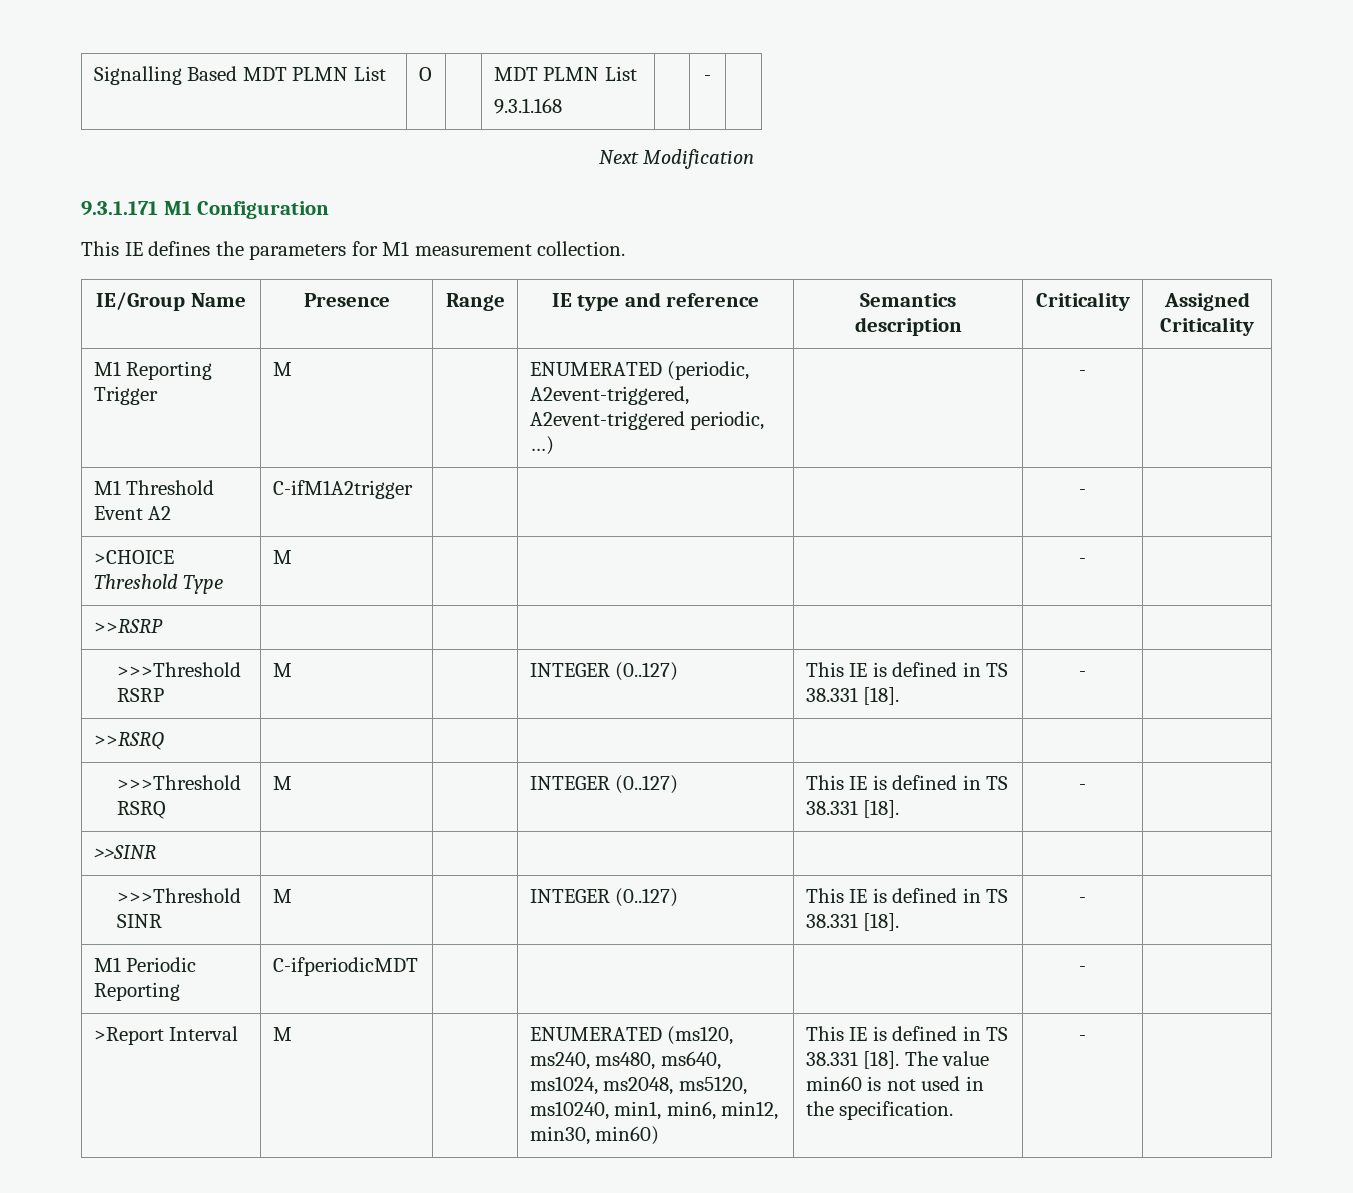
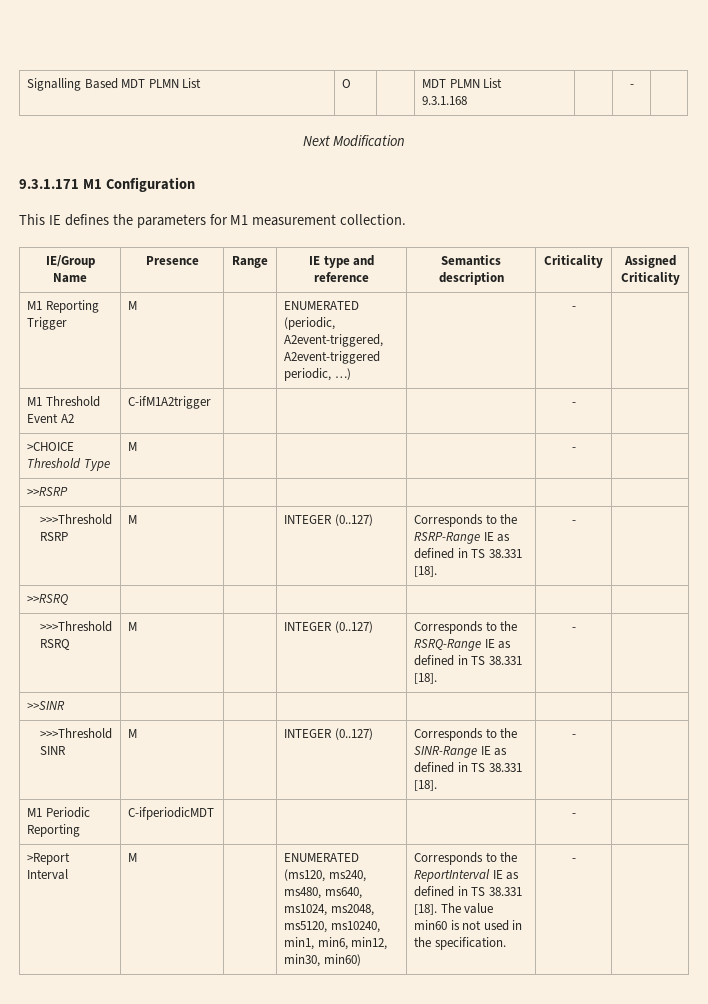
- >>>Threshold RSRP | M | | INTEGER (0..127) | This IE is defined in TS 38.331 [18]. | - |
+ >>>Threshold RSRP | M | | INTEGER (0..127) | Corresponds to the RSRP-Range IE as defined in TS 38.331 [18]. | - |
- >>>Threshold RSRQ | M | | INTEGER (0..127) | This IE is defined in TS 38.331 [18]. | - |
+ >>>Threshold RSRQ | M | | INTEGER (0..127) | Corresponds to the RSRQ-Range IE as defined in TS 38.331 [18]. | - |
- >>>Threshold SINR | M | | INTEGER (0..127) | This IE is defined in TS 38.331 [18]. | - |
+ >>>Threshold SINR | M | | INTEGER (0..127) | Corresponds to the SINR-Range IE as defined in TS 38.331 [18]. | - |
- >Report Interval | M | | ENUMERATED (ms120, ms240, ms480, ms640, ms1024, ms2048, ms5120, ms10240, min1, min6, min12, min30, min60) | This IE is defined in TS 38.331 [18]. The value min60 is not used in the specification. | - |
+ >Report Interval | M | | ENUMERATED (ms120, ms240, ms480, ms640, ms1024, ms2048, ms5120, ms10240, min1, min6, min12, min30, min60) | Corresponds to the ReportInterval IE as defined in TS 38.331 [18]. The value min60 is not used in the specification. | - |

